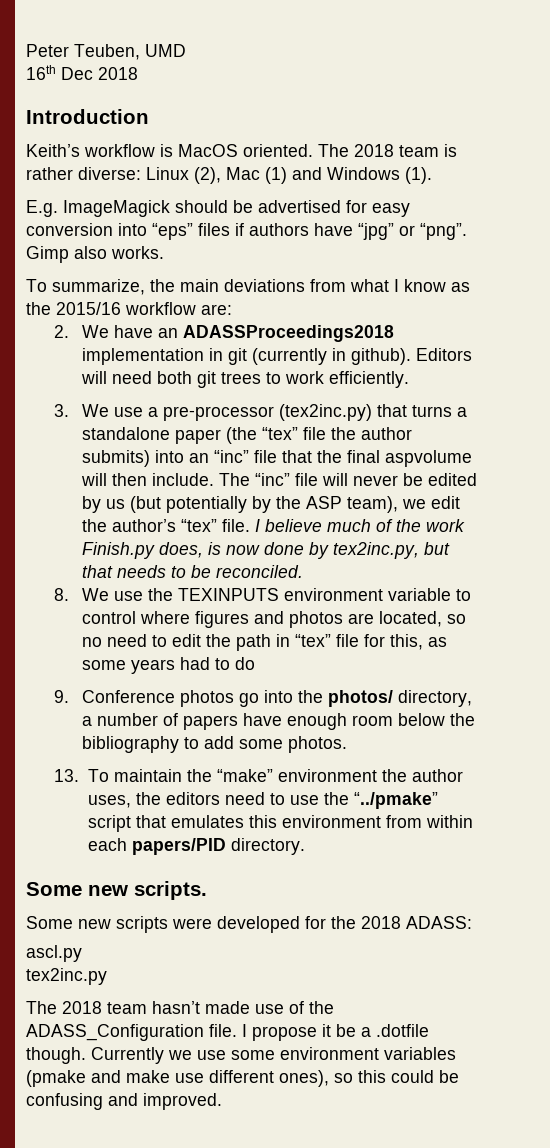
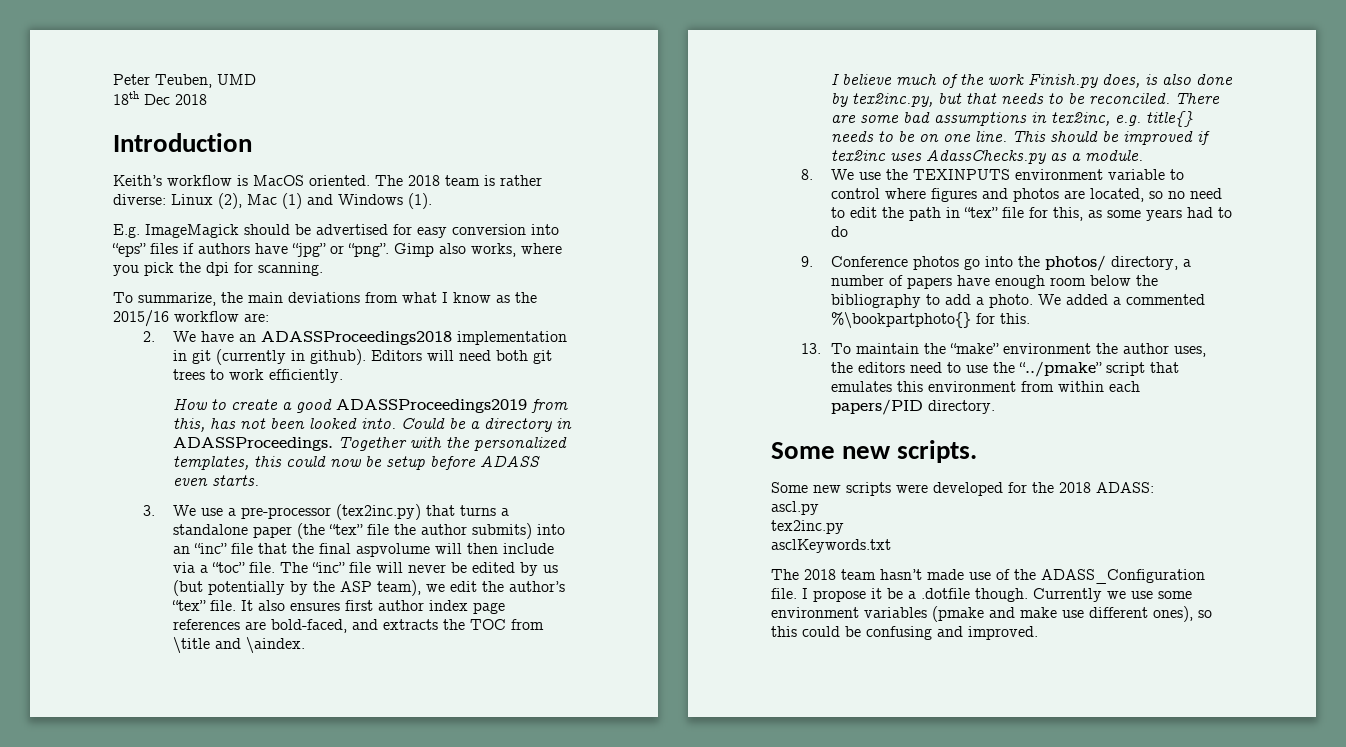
- 16th Dec 2018
+ 18th Dec 2018
- Gimp also works.
+ Gimp also works, where you pick the dpi for scanning.
+ How to create a good ADASSProceedings2019 from this, has not been looked into. Could be a directory in ADASSProceedings. Together with the personalized templates, this could now be setup before ADASS even starts.
- 3. We use a pre-processor (tex2inc.py) that turns a standalone paper (the “tex” file the author submits) into an “inc” file that the final aspvolume will then include.
+ 3. We use a pre-processor (tex2inc.py) that turns a standalone paper (the “tex” file the author submits) into an “inc” file that the final aspvolume will then include via a “toc” file.
- The “inc” file will never be edited by us (but potentially by the ASP team), we edit the author’s “tex” file. I believe much of the work Finish.py does, is now done by tex2inc.py, but that needs to be reconciled.
+ The “inc” file will never be edited by us (but potentially by the ASP team), we edit the author’s “tex” file. It also ensures first author index page references are bold-faced, and extracts the TOC from \title and \aindex.
+ I believe much of the work Finish.py does, is also done by tex2inc.py, but that needs to be reconciled. There are some bad assumptions in tex2inc, e.g. title{} needs to be on one line. This should be improved if tex2inc uses AdassChecks.py as a module.
- 9. Conference photos go into the photos/ directory, a number of papers have enough room below the bibliography to add some photos.
+ 9. Conference photos go into the photos/ directory, a number of papers have enough room below the bibliography to add a photo. We added a commented %\bookpartphoto{} for this.
+ asclKeywords.txt

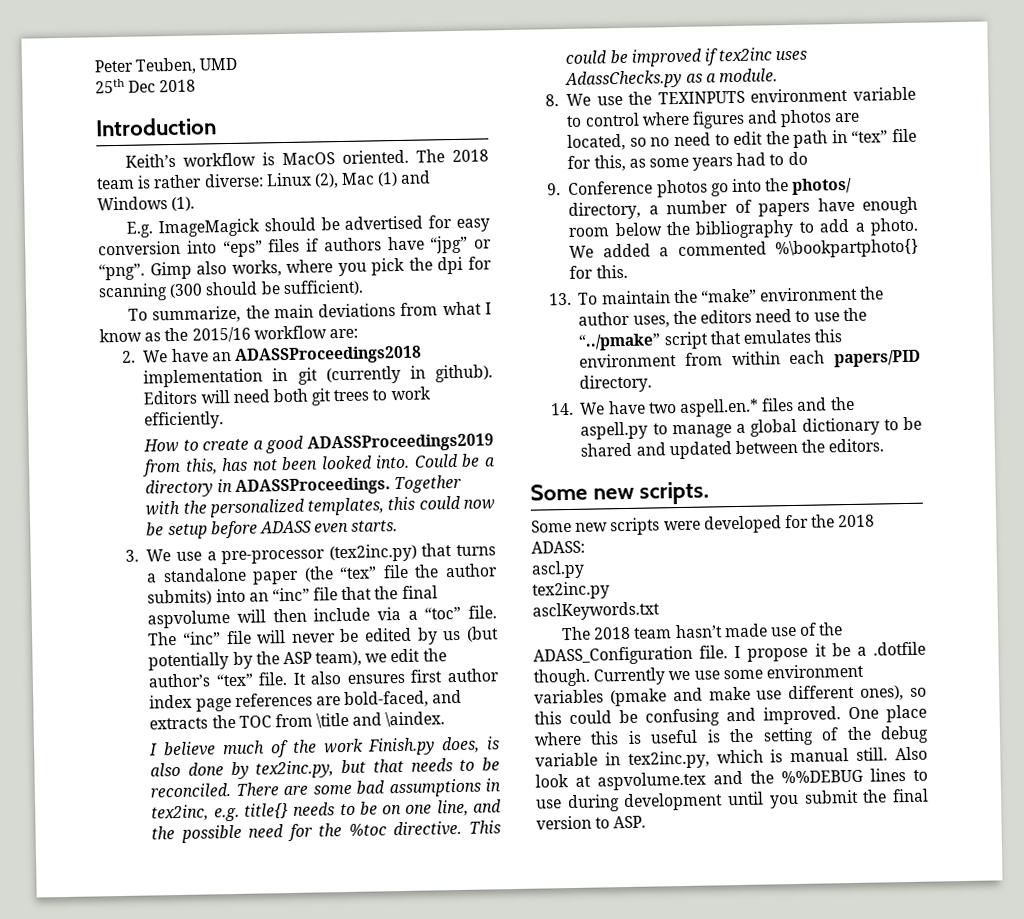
- 18th Dec 2018
+ 25th Dec 2018
- Gimp also works, where you pick the dpi for scanning.
+ Gimp also works, where you pick the dpi for scanning (300 should be sufficient).
- There are some bad assumptions in tex2inc, e.g. title{} needs to be on one line. This should be improved if tex2inc uses AdassChecks.py as a module.
+ There are some bad assumptions in tex2inc, e.g. title{} needs to be on one line, and the possible need for the %toc directive. This could be improved if tex2inc uses AdassChecks.py as a module.
+ 14. We have two aspell.en.* files and the aspell.py to manage a global dictionary to be shared and updated between the editors.
+ One place where this is useful is the setting of the debug variable in tex2inc.py, which is manual still. Also look at aspvolume.tex and the %%DEBUG lines to use during development until you submit the final version to ASP.

